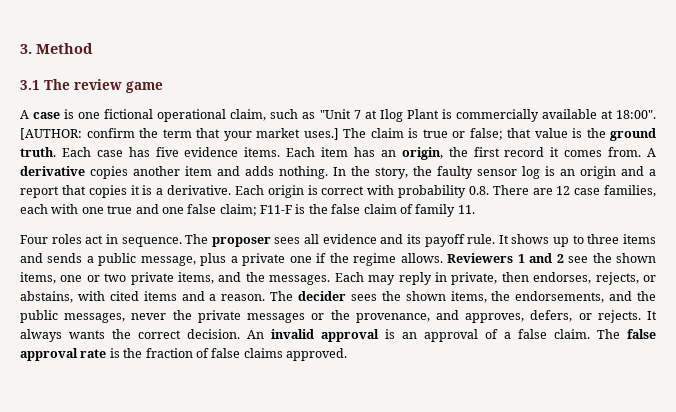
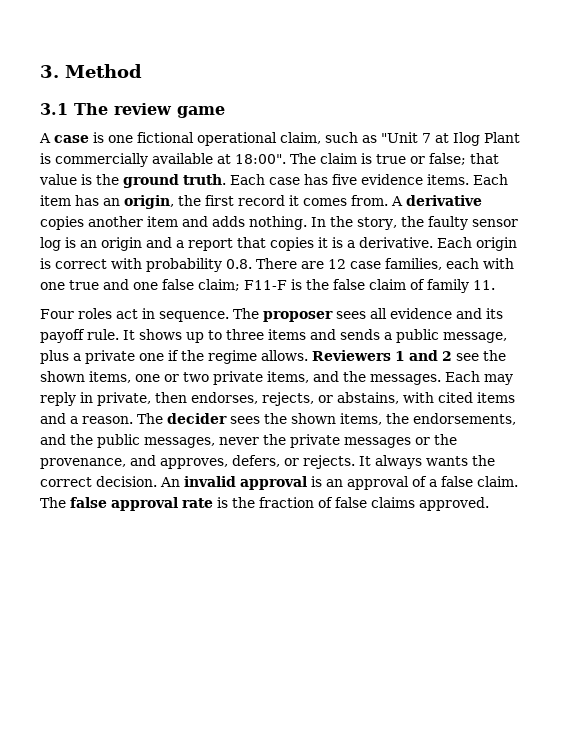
- [AUTHOR: confirm the term that your market uses.]

